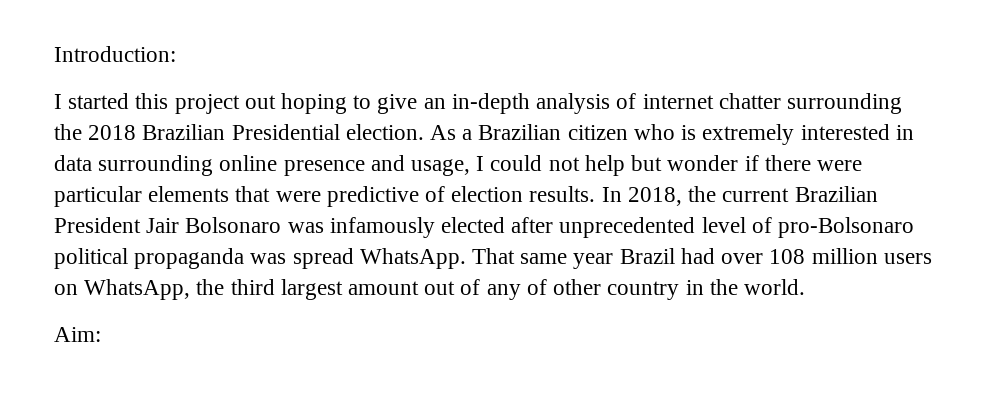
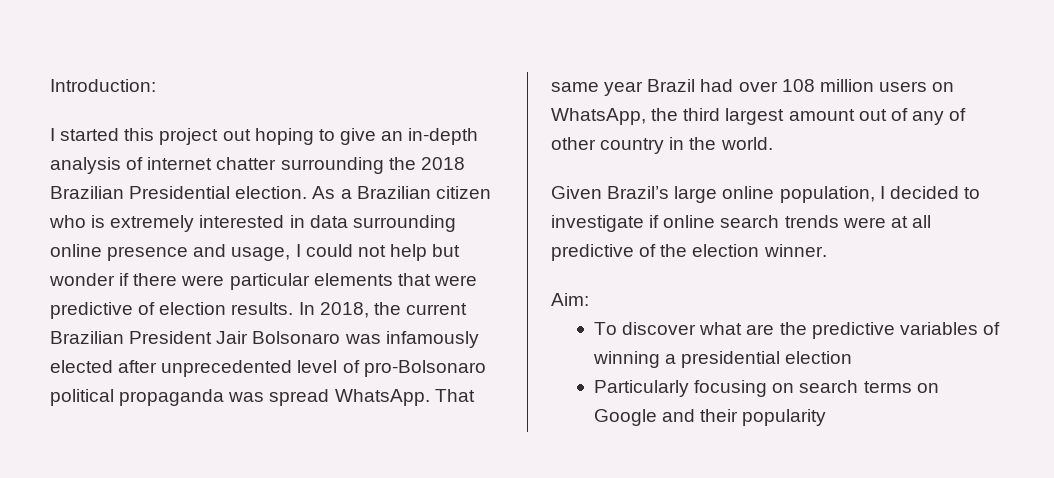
+ Given Brazil’s large online population, I decided to investigate if online search trends were at all predictive of the election winner.
  Aim:
+ To discover what are the predictive variables of winning a presidential election
+ Particularly focusing on search terms on Google and their popularity

